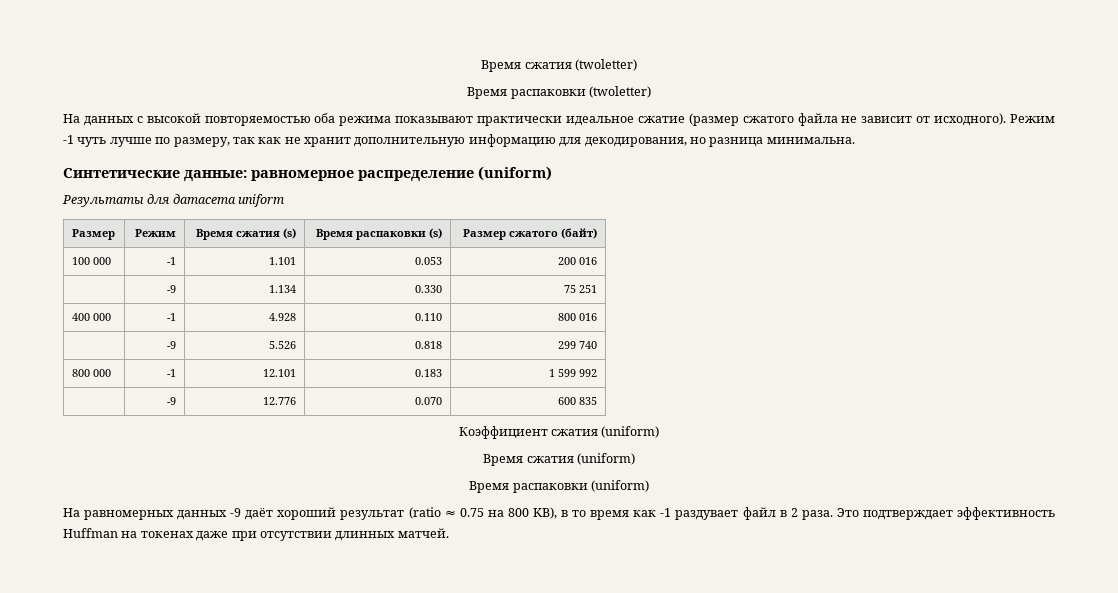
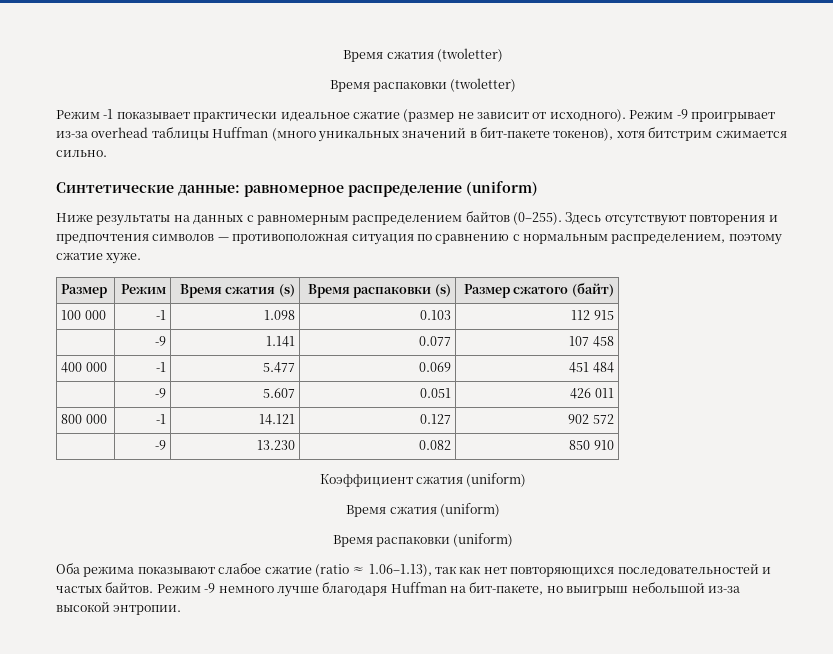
- На данных с высокой повторяемостью оба режима показывают практически идеальное сжатие (размер сжатого файла не зависит от исходного).
+ Режим -1 показывает практически идеальное сжатие (размер не зависит от исходного).
- Режим -1 чуть лучше по размеру, так как не хранит дополнительную информацию для декодирования, но разница минимальна.
+ Режим -9 проигрывает из-за overhead таблицы Huffman (много уникальных значений в бит-пакете токенов), хотя битстрим сжимается сильно.
- Результаты для датасета uniform
+ Ниже результаты на данных с равномерным распределением байтов (0–255). Здесь отсутствуют повторения и предпочтения символов — противоположная ситуация по сравнению с нормальным распределением, поэтому сжатие хуже.
- 100 000 | -1 | 1.101 | 0.053 | 200 016
- | -9 | 1.134 | 0.330 | 75 251
- 400 000 | -1 | 4.928 | 0.110 | 800 016
- | -9 | 5.526 | 0.818 | 299 740
- 800 000 | -1 | 12.101 | 0.183 | 1 599 992
- | -9 | 12.776 | 0.070 | 600 835
+ 100 000 | -1 | 1.098 | 0.103 | 112 915
+ | -9 | 1.141 | 0.077 | 107 458
+ 400 000 | -1 | 5.477 | 0.069 | 451 484
+ | -9 | 5.607 | 0.051 | 426 011
+ 800 000 | -1 | 14.121 | 0.127 | 902 572
+ | -9 | 13.230 | 0.082 | 850 910
- На равномерных данных -9 даёт хороший результат (ratio ≈ 0.75 на 800 KB), в то время как -1 раздувает файл в 2 раза. Это подтверждает эффективность Huffman на токенах даже при отсутствии длинных матчей.
+ Оба режима показывают слабое сжатие (ratio ≈ 1.06–1.13), так как нет повторяющихся последовательностей и частых байтов. Режим -9 немного лучше благодаря Huffman на бит-пакете, но выигрыш небольшой из-за высокой энтропии.

